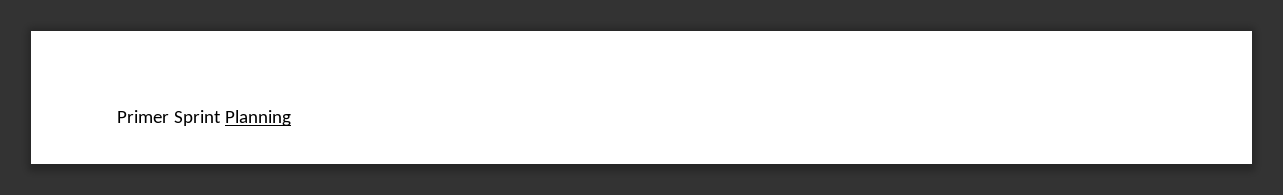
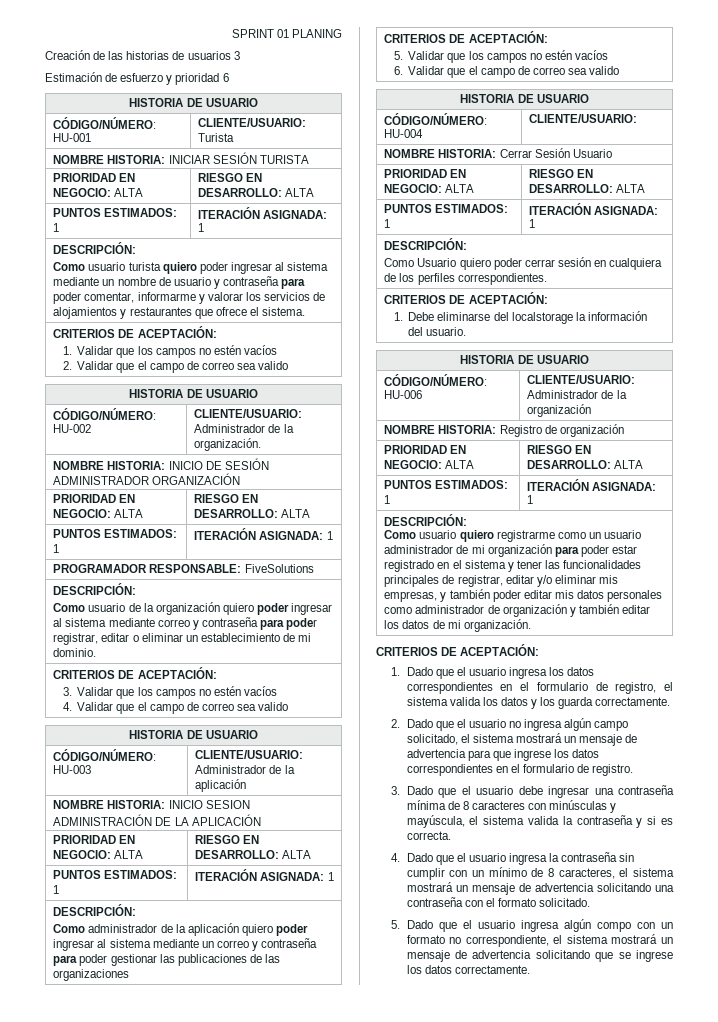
- Primer Sprint Planning
+ SPRINT 01 PLANING
+ Creación de las historias de usuarios 3
+ Estimación de esfuerzo y prioridad 6
+ HISTORIA DE USUARIO
+ CÓDIGO/NÚMERO: HU-001 | CLIENTE/USUARIO: Turista
+ NOMBRE HISTORIA: INICIAR SESIÓN TURISTA
+ PRIORIDAD EN NEGOCIO: ALTA | RIESGO EN DESARROLLO: ALTA
+ PUNTOS ESTIMADOS: 1 | ITERACIÓN ASIGNADA: 1
+ DESCRIPCIÓN:
+ Como usuario turista quiero poder ingresar al sistema mediante un nombre de usuario y contraseña para poder comentar, informarme y valorar los servicios de alojamientos y restaurantes que ofrece el sistema.
+ CRITERIOS DE ACEPTACIÓN:
+ 1. Validar que los campos no estén vacíos
+ 2. Validar que el campo de correo sea valido
+ HISTORIA DE USUARIO
+ CÓDIGO/NÚMERO: HU-002 | CLIENTE/USUARIO: Administrador de la organización.
+ NOMBRE HISTORIA: INICIO DE SESIÓN ADMINISTRADOR ORGANIZACIÓN
+ PRIORIDAD EN NEGOCIO: ALTA | RIESGO EN DESARROLLO: ALTA
+ PUNTOS ESTIMADOS: 1 | ITERACIÓN ASIGNADA: 1
+ PROGRAMADOR RESPONSABLE: FiveSolutions
+ DESCRIPCIÓN:
+ Como usuario de la organización quiero poder ingresar al sistema mediante correo y contraseña para poder registrar, editar o eliminar un establecimiento de mi dominio.
+ CRITERIOS DE ACEPTACIÓN:
+ 3. Validar que los campos no estén vacíos
+ 4. Validar que el campo de correo sea valido
+ HISTORIA DE USUARIO
+ CÓDIGO/NÚMERO: HU-003 | CLIENTE/USUARIO: Administrador de la aplicación
+ NOMBRE HISTORIA: INICIO SESION ADMINISTRACIÓN DE LA APLICACIÓN
+ PRIORIDAD EN NEGOCIO: ALTA | RIESGO EN DESARROLLO: ALTA
+ PUNTOS ESTIMADOS: 1 | ITERACIÓN ASIGNADA: 1
+ DESCRIPCIÓN:
+ Como administrador de la aplicación quiero poder ingresar al sistema mediante un correo y contraseña para poder gestionar las publicaciones de las organizaciones
+ CRITERIOS DE ACEPTACIÓN:
+ 5. Validar que los campos no estén vacíos
+ 6. Validar que el campo de correo sea valido
+ HISTORIA DE USUARIO
+ CÓDIGO/NÚMERO: HU-004 | CLIENTE/USUARIO:
+ NOMBRE HISTORIA: Cerrar Sesión Usuario
+ PRIORIDAD EN NEGOCIO: ALTA | RIESGO EN DESARROLLO: ALTA
+ PUNTOS ESTIMADOS: 1 | ITERACIÓN ASIGNADA: 1
+ DESCRIPCIÓN:
+ Como Usuario quiero poder cerrar sesión en cualquiera de los perfiles correspondientes.
+ CRITERIOS DE ACEPTACIÓN:
+ 1. Debe eliminarse del localstorage la información del usuario.
+ HISTORIA DE USUARIO
+ CÓDIGO/NÚMERO: HU-006 | CLIENTE/USUARIO: Administrador de la organización
+ NOMBRE HISTORIA: Registro de organización
+ PRIORIDAD EN NEGOCIO: ALTA | RIESGO EN DESARROLLO: ALTA
+ PUNTOS ESTIMADOS: 1 | ITERACIÓN ASIGNADA: 1
+ DESCRIPCIÓN:
+ Como usuario quiero registrarme como un usuario administrador de mi organización para poder estar registrado en el sistema y tener las funcionalidades principales de registrar, editar y/o eliminar mis empresas, y también poder editar mis datos personales como administrador de organización y también editar los datos de mi organización.
+ CRITERIOS DE ACEPTACIÓN:
+ 1. Dado que el usuario ingresa los datos correspondientes en el formulario de registro, el sistema valida los datos y los guarda correctamente.
+ 2. Dado que el usuario no ingresa algún campo solicitado, el sistema mostrará un mensaje de advertencia para que ingrese los datos correspondientes en el formulario de registro.
+ 3. Dado que el usuario debe ingresar una contraseña mínima de 8 caracteres con minúsculas y mayúscula, el sistema valida la contraseña y si es correcta.
+ 4. Dado que el usuario ingresa la contraseña sin cumplir con un mínimo de 8 caracteres, el sistema mostrará un mensaje de advertencia solicitando una contraseña con el formato solicitado.
+ 5. Dado que el usuario ingresa algún compo con un formato no correspondiente, el sistema mostrará un mensaje de advertencia solicitando que se ingrese los datos correctamente.

